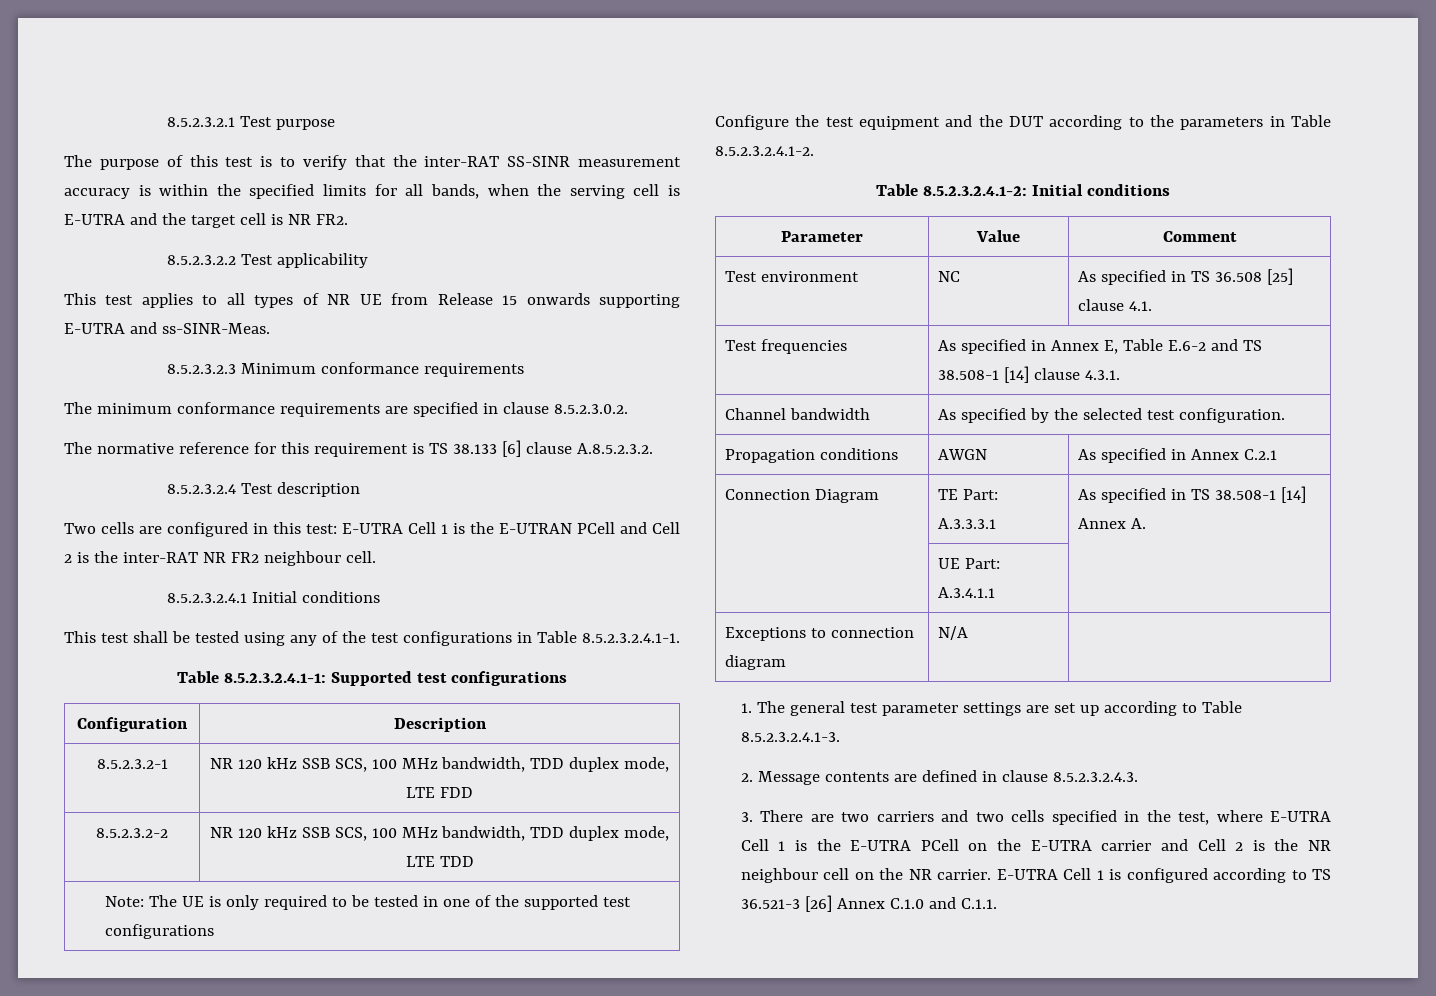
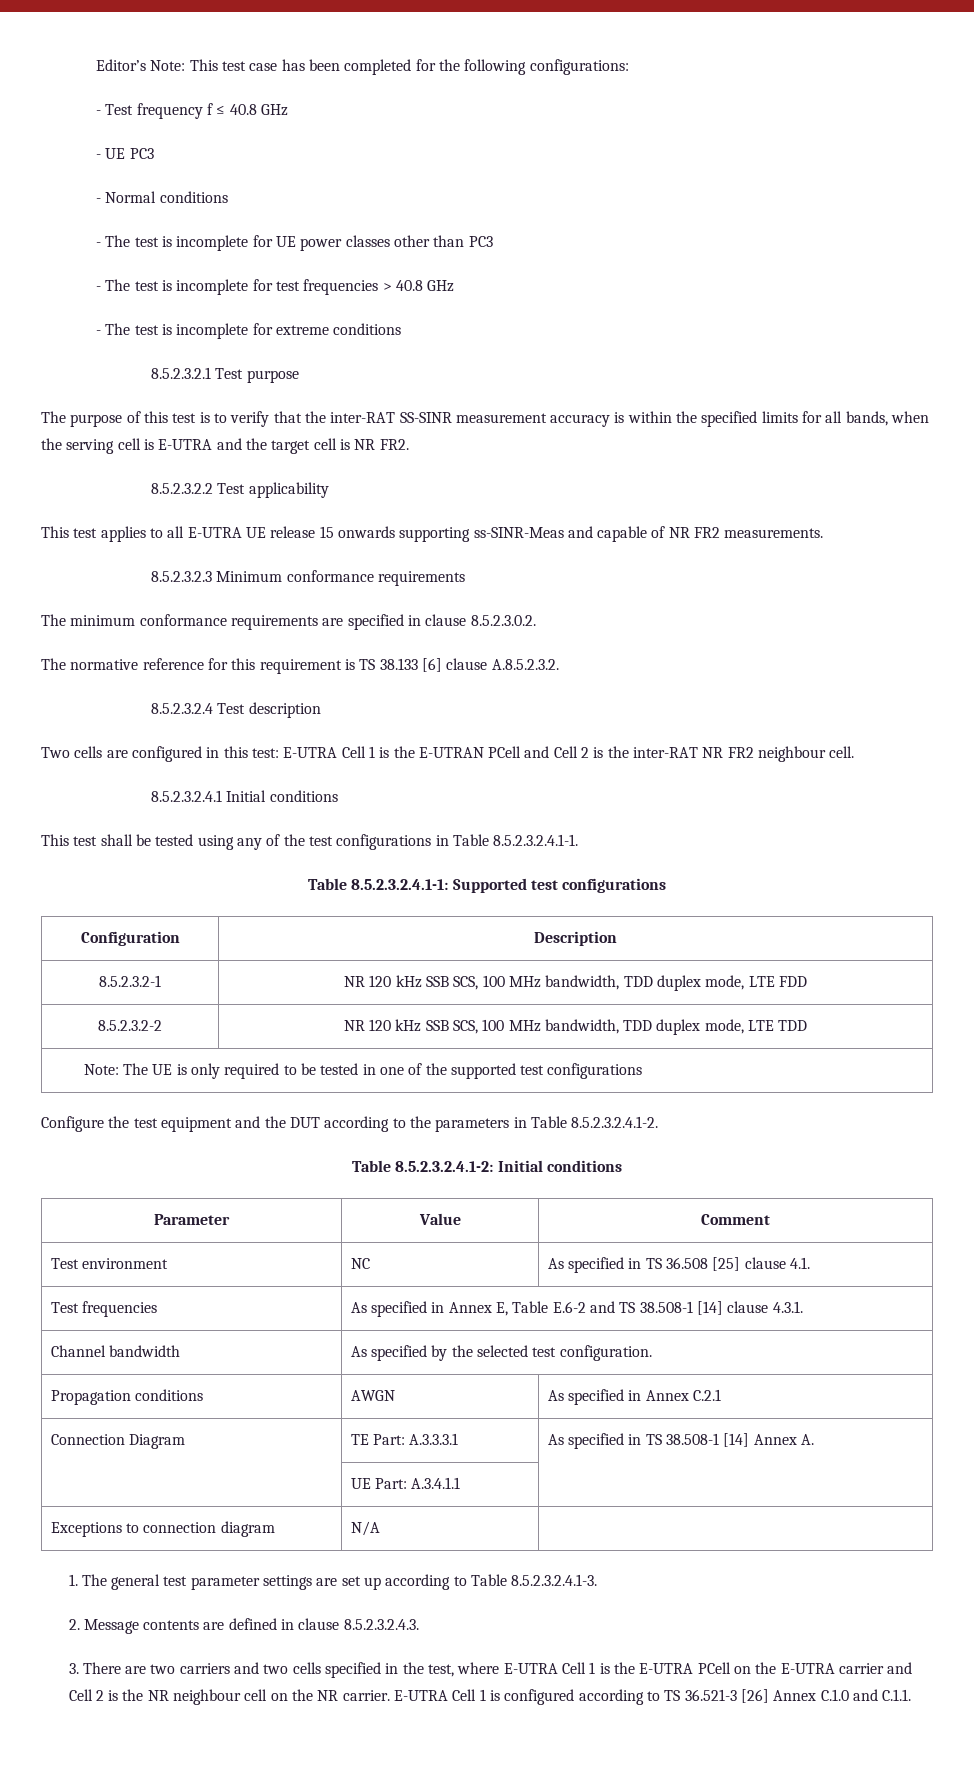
+ Editor’s Note: This test case has been completed for the following configurations:
+ - Test frequency f ≤ 40.8 GHz
+ - UE PC3
+ - Normal conditions
+ - The test is incomplete for UE power classes other than PC3
+ - The test is incomplete for test frequencies > 40.8 GHz
+ - The test is incomplete for extreme conditions
- This test applies to all types of NR UE from Release 15 onwards supporting E-UTRA and ss-SINR-Meas.
+ This test applies to all E-UTRA UE release 15 onwards supporting ss-SINR-Meas and capable of NR FR2 measurements.

